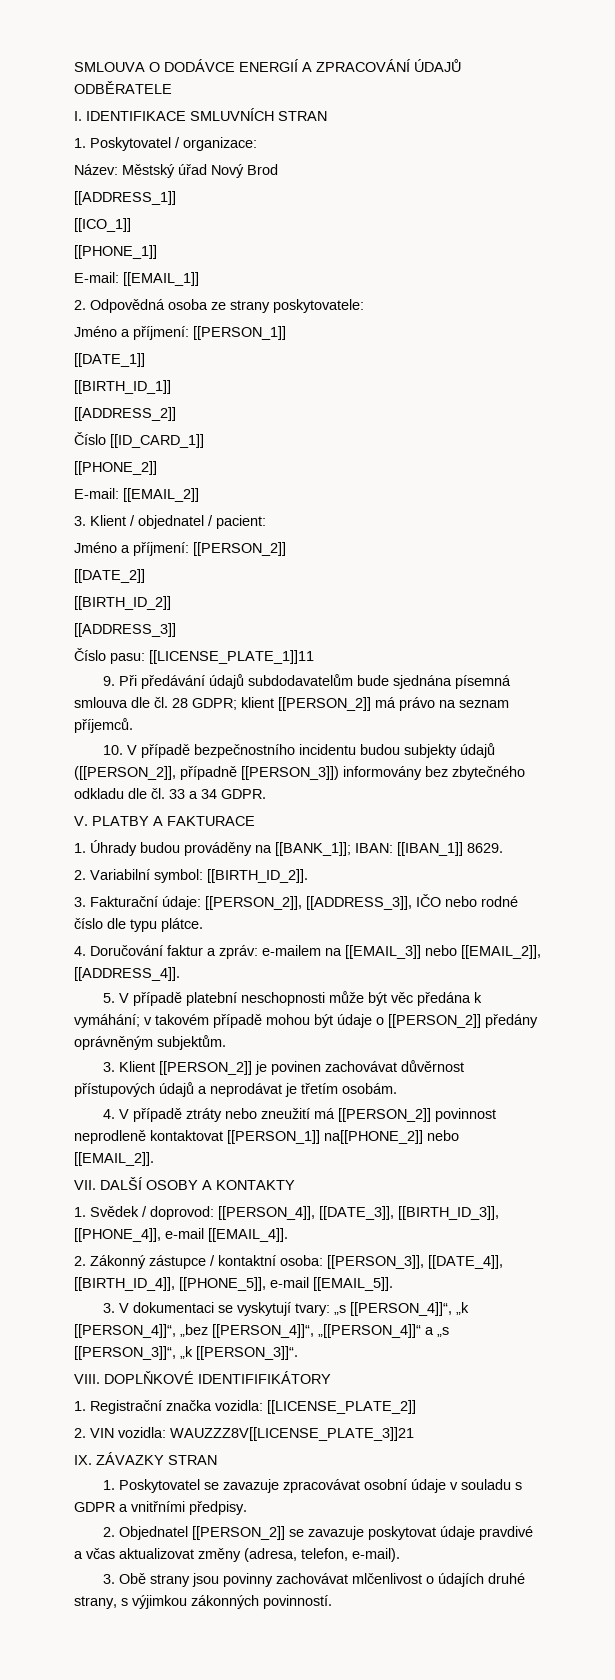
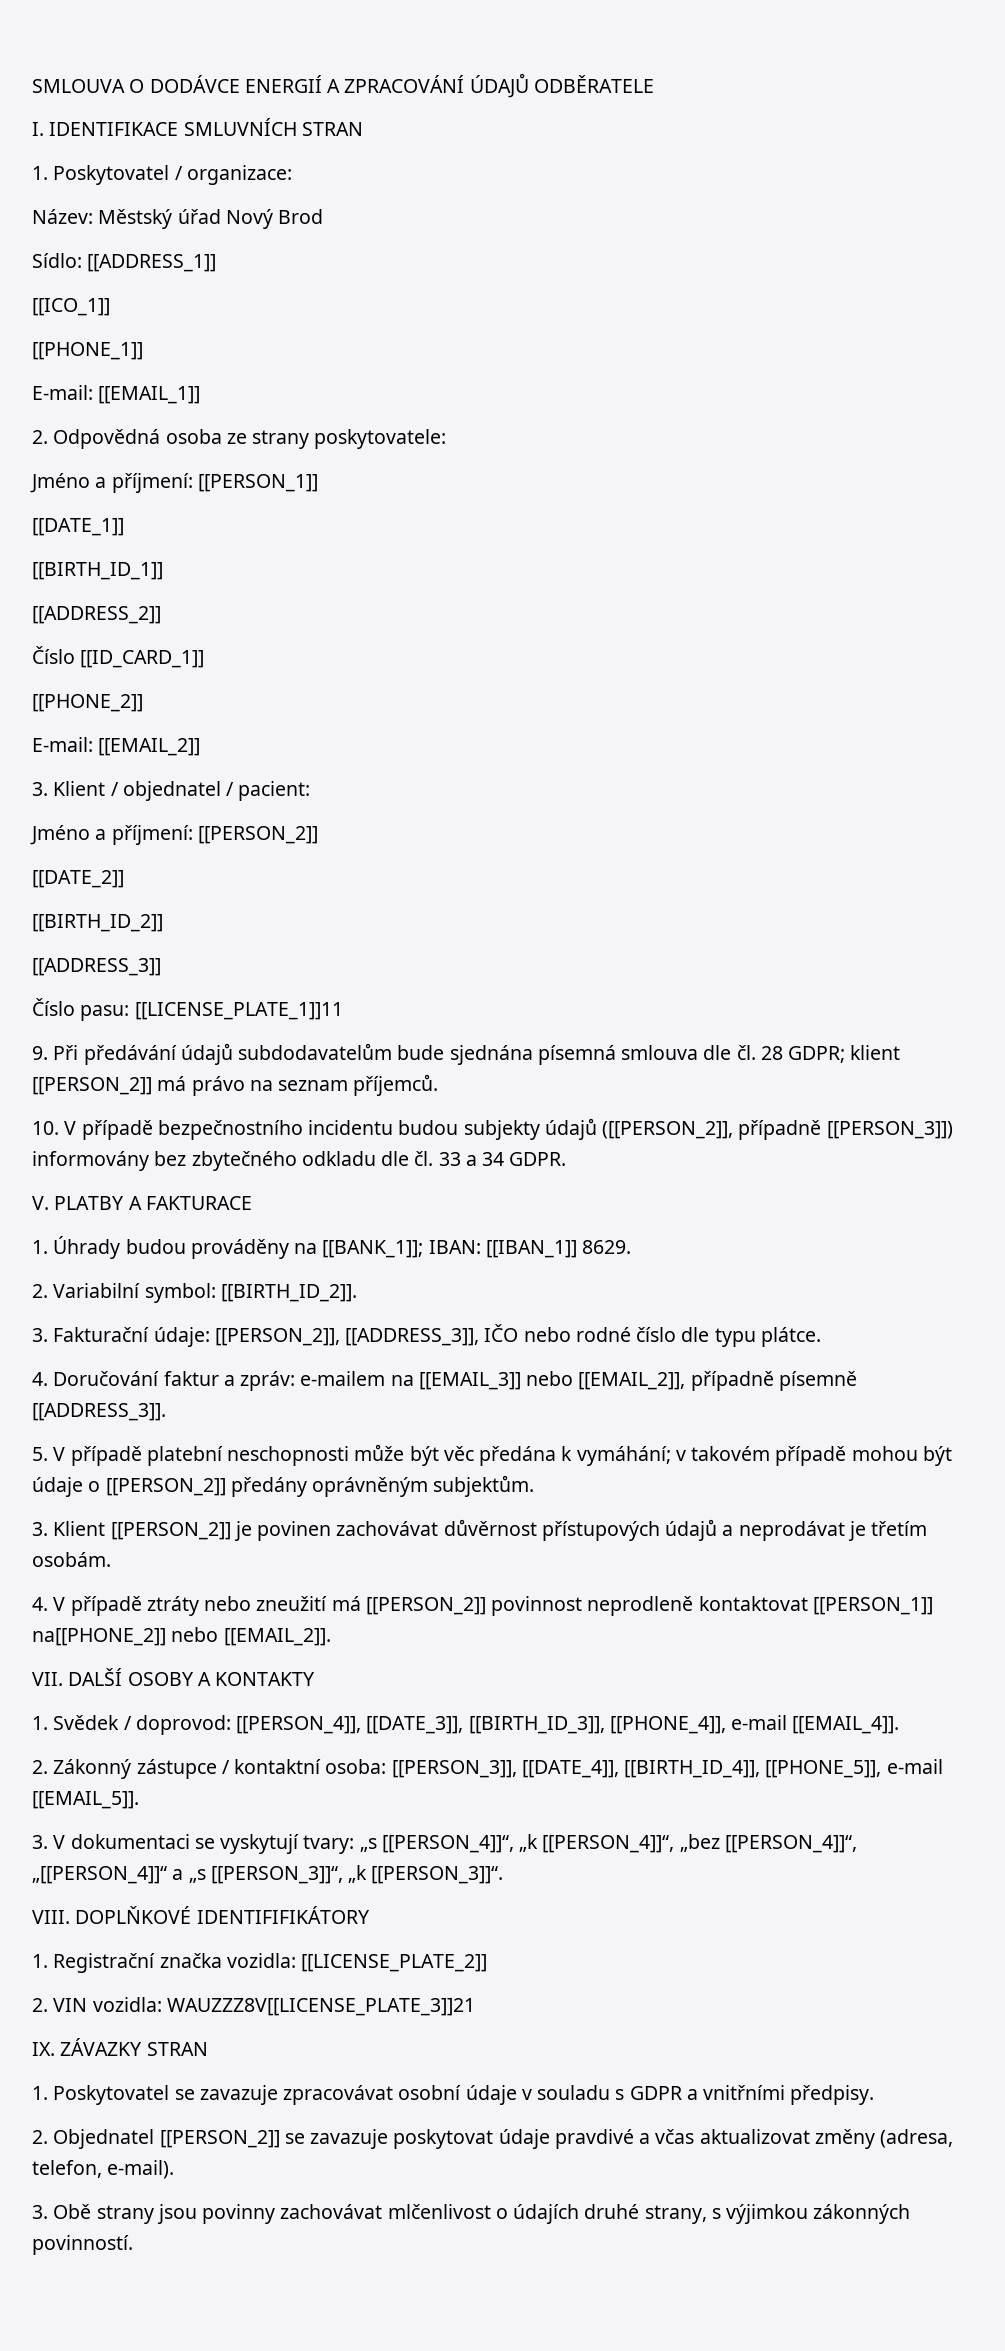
- [[ADDRESS_1]]
+ Sídlo: [[ADDRESS_1]]
- 4. Doručování faktur a zpráv: e‑mailem na [[EMAIL_3]] nebo [[EMAIL_2]], [[ADDRESS_4]].
+ 4. Doručování faktur a zpráv: e‑mailem na [[EMAIL_3]] nebo [[EMAIL_2]], případně písemně [[ADDRESS_3]].

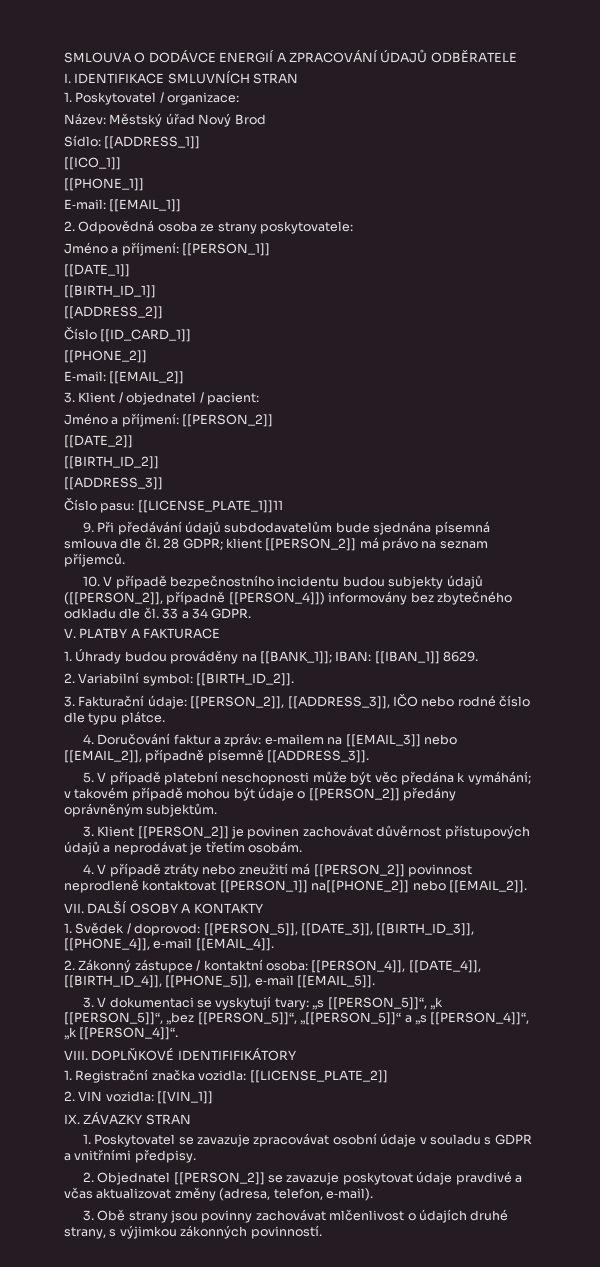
- 10. V případě bezpečnostního incidentu budou subjekty údajů ([[PERSON_2]], případně [[PERSON_3]]) informovány bez zbytečného odkladu dle čl. 33 a 34 GDPR.
+ 10. V případě bezpečnostního incidentu budou subjekty údajů ([[PERSON_2]], případně [[PERSON_4]]) informovány bez zbytečného odkladu dle čl. 33 a 34 GDPR.
- 1. Svědek / doprovod: [[PERSON_4]], [[DATE_3]], [[BIRTH_ID_3]], [[PHONE_4]], e‑mail [[EMAIL_4]].
+ 1. Svědek / doprovod: [[PERSON_5]], [[DATE_3]], [[BIRTH_ID_3]], [[PHONE_4]], e‑mail [[EMAIL_4]].
- 2. Zákonný zástupce / kontaktní osoba: [[PERSON_3]], [[DATE_4]], [[BIRTH_ID_4]], [[PHONE_5]], e‑mail [[EMAIL_5]].
+ 2. Zákonný zástupce / kontaktní osoba: [[PERSON_4]], [[DATE_4]], [[BIRTH_ID_4]], [[PHONE_5]], e‑mail [[EMAIL_5]].
- 3. V dokumentaci se vyskytují tvary: „s [[PERSON_4]]“, „k [[PERSON_4]]“, „bez [[PERSON_4]]“, „[[PERSON_4]]“ a „s [[PERSON_3]]“, „k [[PERSON_3]]“.
+ 3. V dokumentaci se vyskytují tvary: „s [[PERSON_5]]“, „k [[PERSON_5]]“, „bez [[PERSON_5]]“, „[[PERSON_5]]“ a „s [[PERSON_4]]“, „k [[PERSON_4]]“.
- 2. VIN vozidla: WAUZZZ8V[[LICENSE_PLATE_3]]21
+ 2. VIN vozidla: [[VIN_1]]

